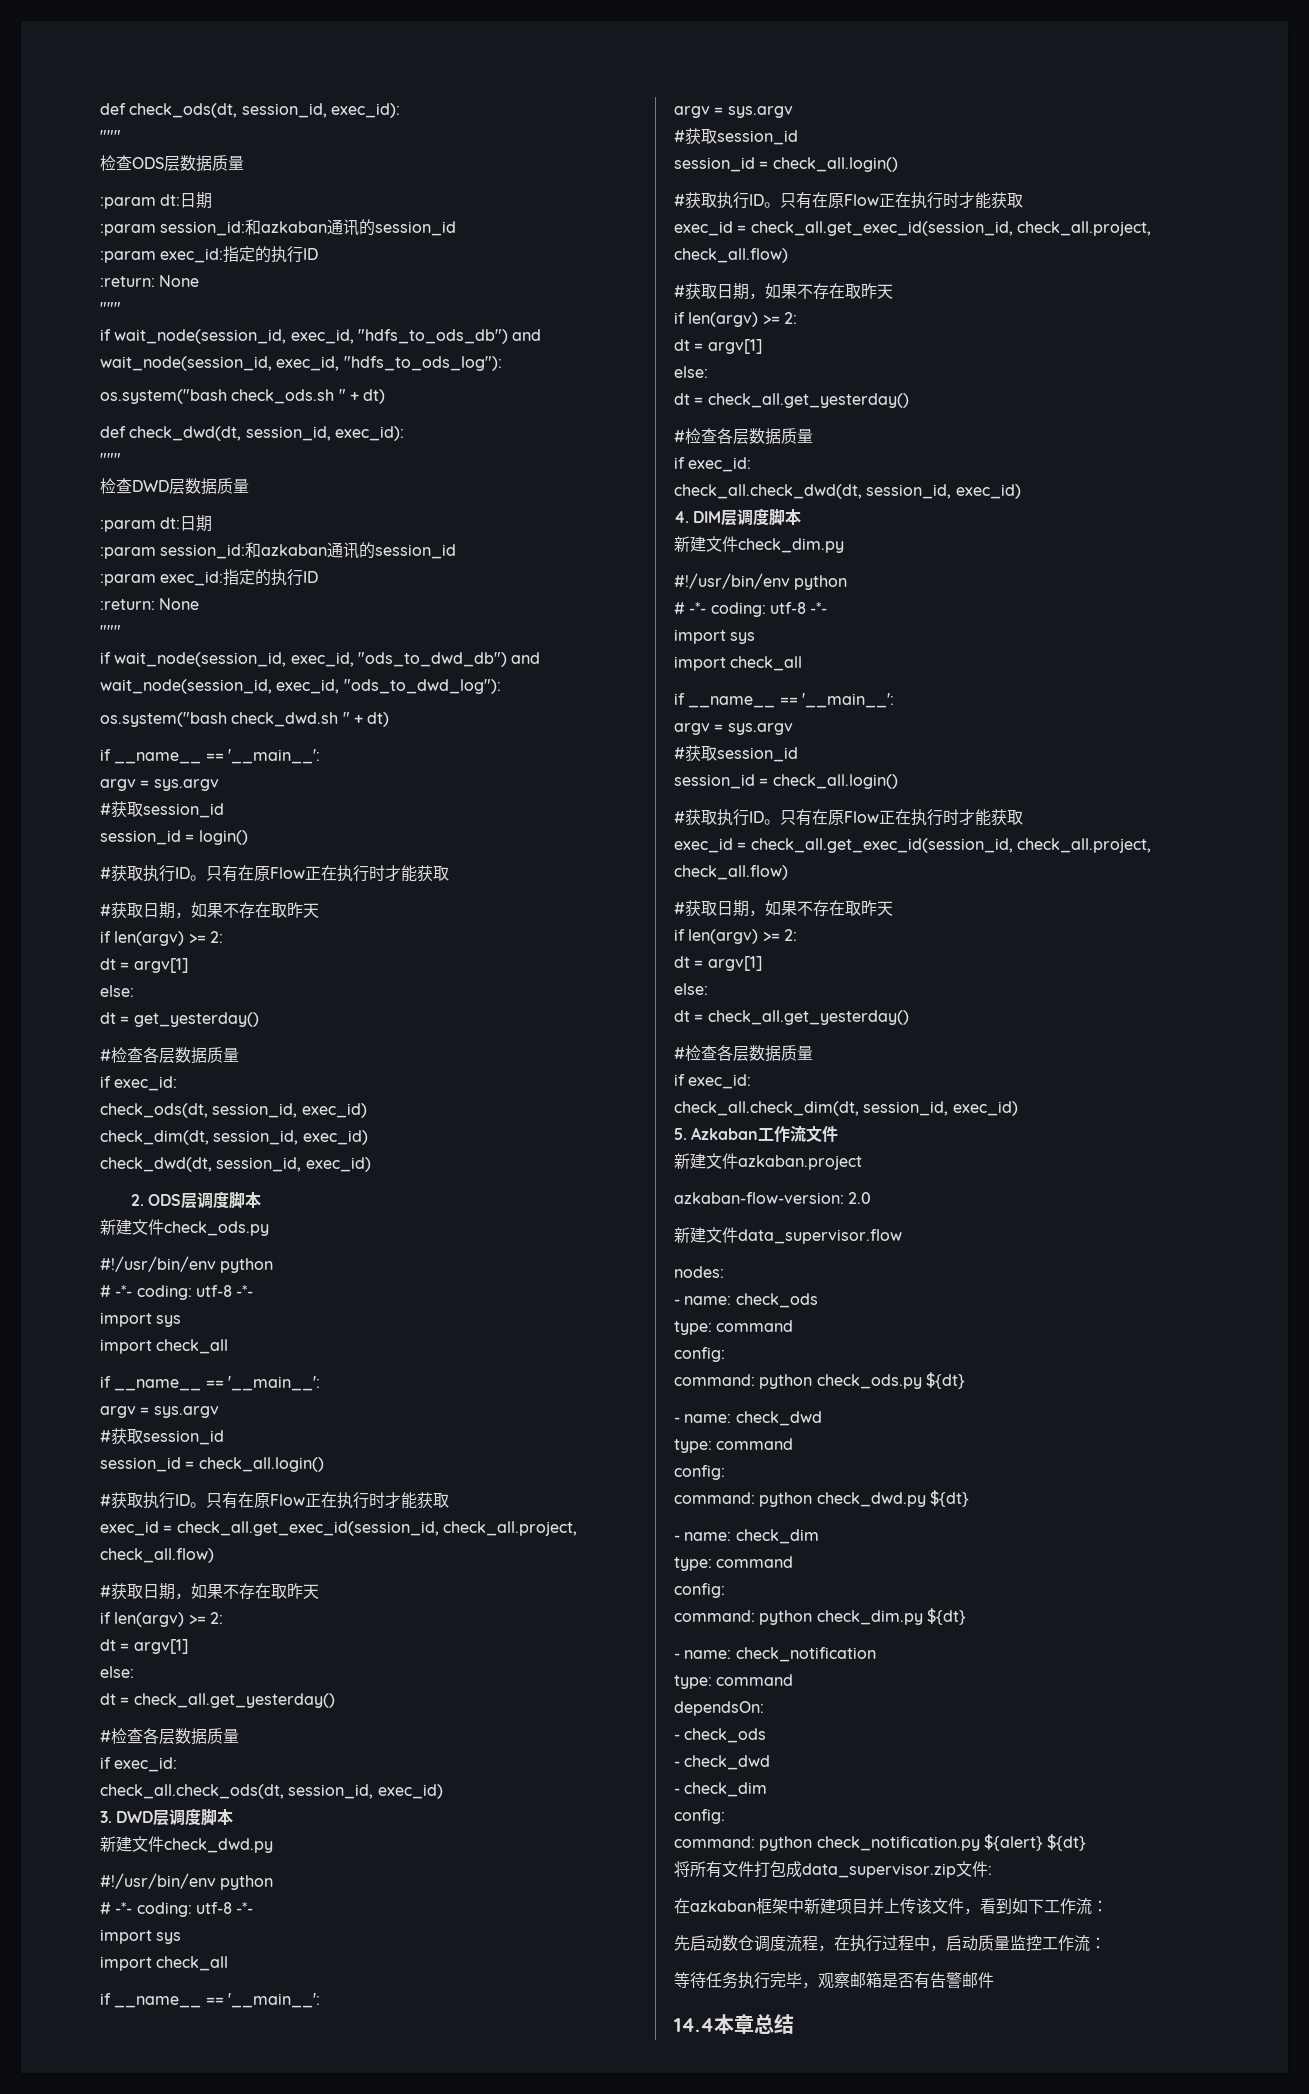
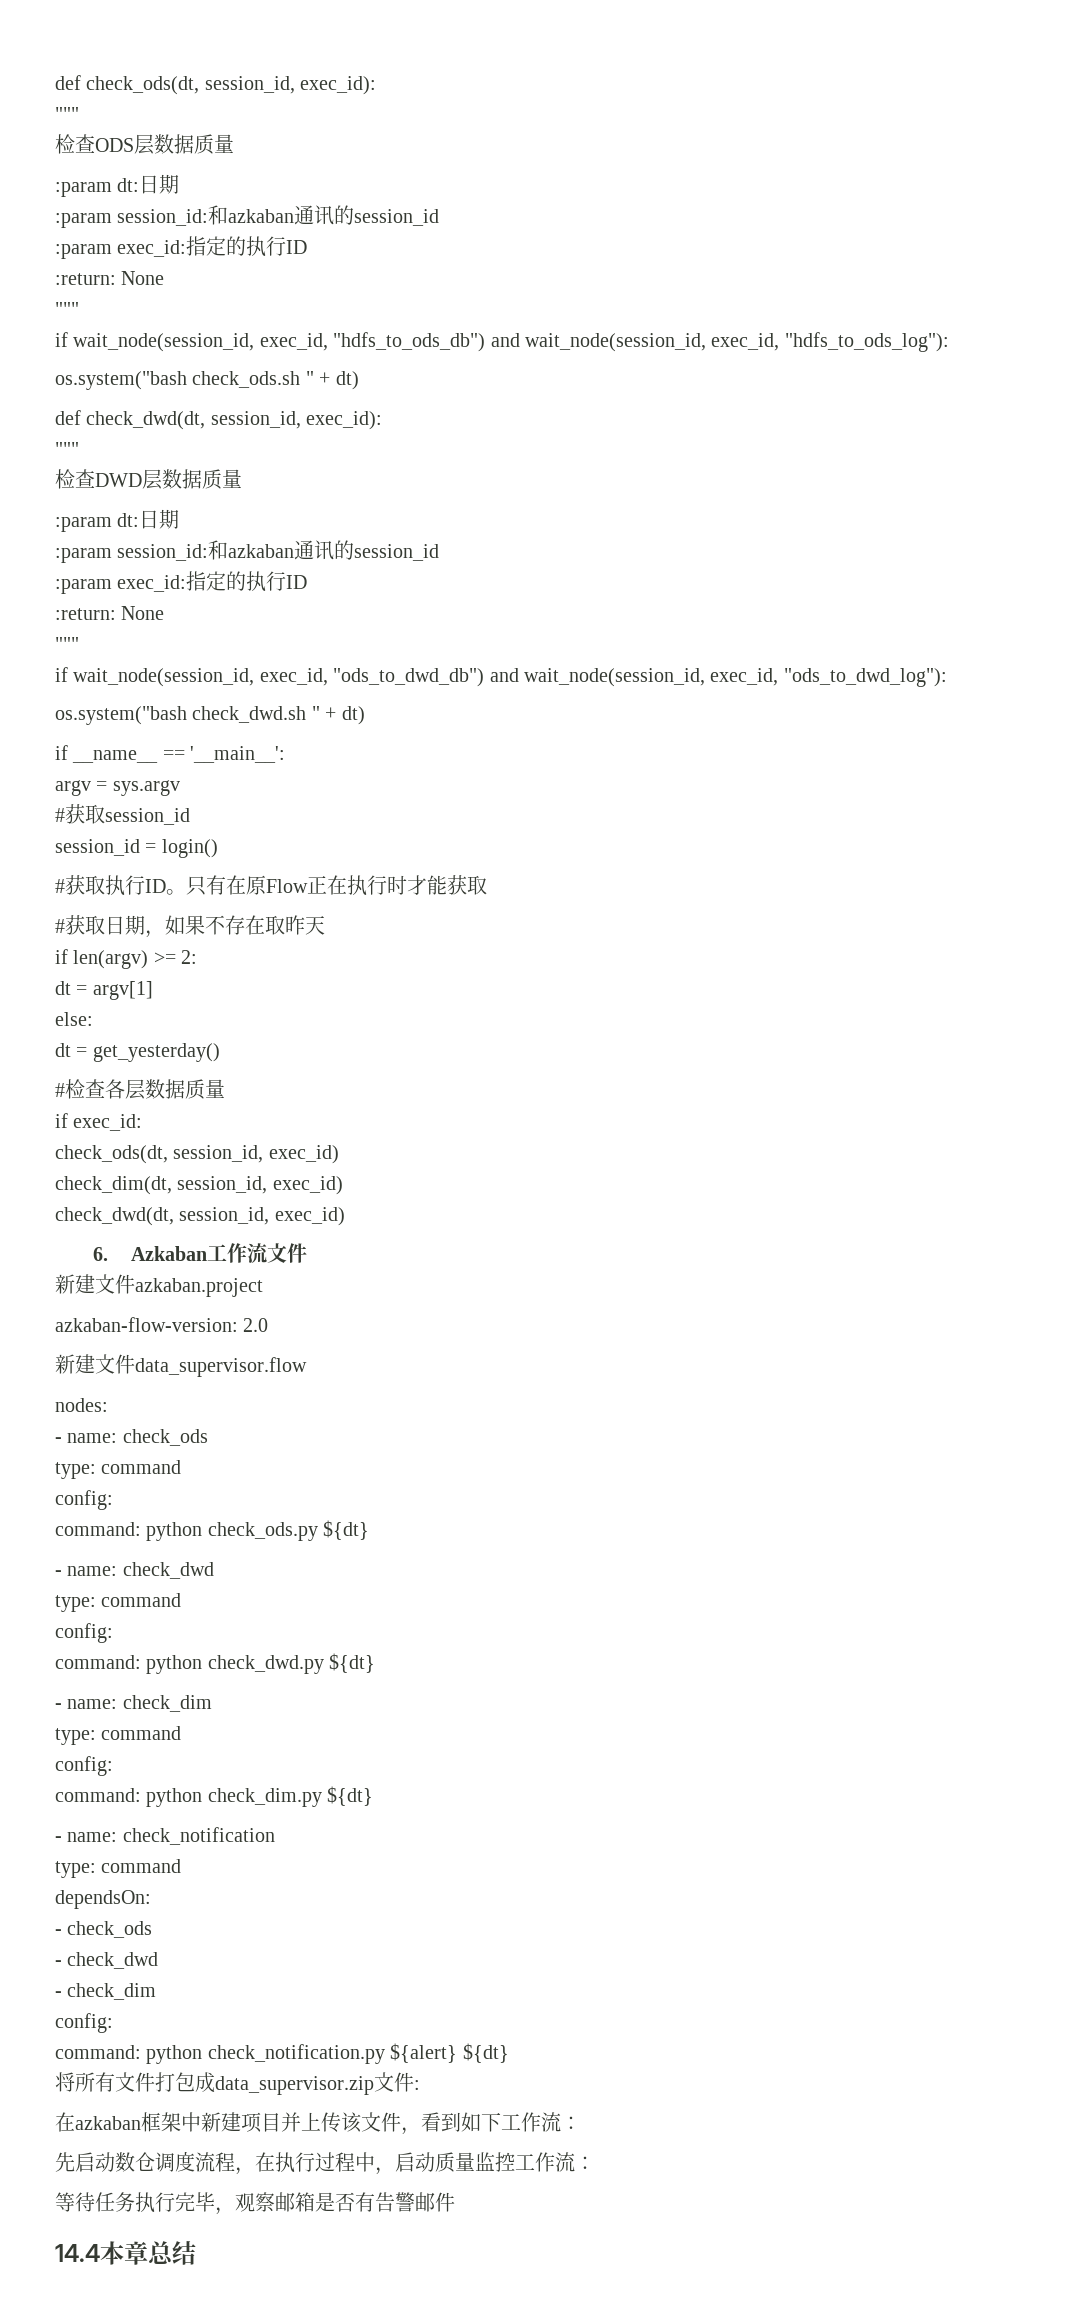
- 2. ODS层调度脚本
- 新建文件check_ods.py
- #!/usr/bin/env python
- # -*- coding: utf-8 -*-
- import sys
- import check_all
- if __name__ == '__main__':
- argv = sys.argv
- #获取session_id
- session_id = check_all.login()
- #获取执行ID。只有在原Flow正在执行时才能获取
- exec_id = check_all.get_exec_id(session_id, check_all.project, check_all.flow)
- #获取日期，如果不存在取昨天
- if len(argv) >= 2:
- dt = argv[1]
- else:
- dt = check_all.get_yesterday()
- #检查各层数据质量
- if exec_id:
- check_all.check_ods(dt, session_id, exec_id)
- 3. DWD层调度脚本
- 新建文件check_dwd.py
- #!/usr/bin/env python
- # -*- coding: utf-8 -*-
- import sys
- import check_all
- if __name__ == '__main__':
- argv = sys.argv
- #获取session_id
- session_id = check_all.login()
- #获取执行ID。只有在原Flow正在执行时才能获取
- exec_id = check_all.get_exec_id(session_id, check_all.project, check_all.flow)
- #获取日期，如果不存在取昨天
- if len(argv) >= 2:
- dt = argv[1]
- else:
- dt = check_all.get_yesterday()
- #检查各层数据质量
- if exec_id:
- check_all.check_dwd(dt, session_id, exec_id)
- 4. DIM层调度脚本
- 新建文件check_dim.py
- #!/usr/bin/env python
- # -*- coding: utf-8 -*-
- import sys
- import check_all
- if __name__ == '__main__':
- argv = sys.argv
- #获取session_id
- session_id = check_all.login()
- #获取执行ID。只有在原Flow正在执行时才能获取
- exec_id = check_all.get_exec_id(session_id, check_all.project, check_all.flow)
- #获取日期，如果不存在取昨天
- if len(argv) >= 2:
- dt = argv[1]
- else:
- dt = check_all.get_yesterday()
- #检查各层数据质量
- if exec_id:
- check_all.check_dim(dt, session_id, exec_id)
- 5. Azkaban工作流文件
+ 6. Azkaban工作流文件

